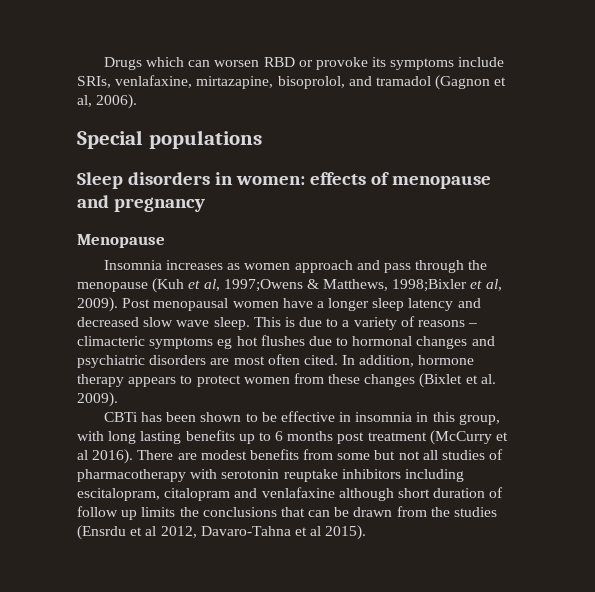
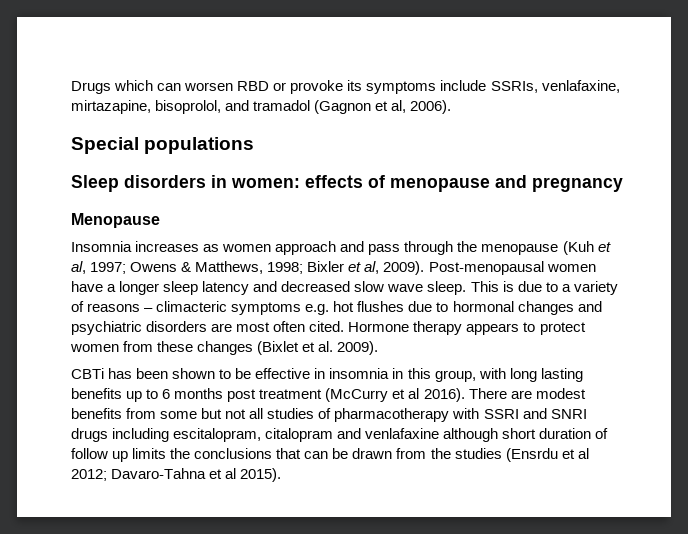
- Drugs which can worsen RBD or provoke its symptoms include SRIs, venlafaxine, mirtazapine, bisoprolol, and tramadol (Gagnon et al, 2006).
+ Drugs which can worsen RBD or provoke its symptoms include SSRIs, venlafaxine, mirtazapine, bisoprolol, and tramadol (Gagnon et al, 2006).
- Insomnia increases as women approach and pass through the menopause (Kuh et al, 1997;Owens & Matthews, 1998;Bixler et al, 2009).
+ Insomnia increases as women approach and pass through the menopause (Kuh et al, 1997; Owens & Matthews, 1998; Bixler et al, 2009).
- Post menopausal women have a longer sleep latency and decreased slow wave sleep.
+ Post-menopausal women have a longer sleep latency and decreased slow wave sleep.
- This is due to a variety of reasons – climacteric symptoms eg hot flushes due to hormonal changes and psychiatric disorders are most often cited.
+ This is due to a variety of reasons – climacteric symptoms e.g. hot flushes due to hormonal changes and psychiatric disorders are most often cited.
- In addition, hormone therapy appears to protect women from these changes (Bixlet et al. 2009).
+ Hormone therapy appears to protect women from these changes (Bixlet et al. 2009).
- There are modest benefits from some but not all studies of pharmacotherapy with serotonin reuptake inhibitors including escitalopram, citalopram and venlafaxine although short duration of follow up limits the conclusions that can be drawn from the studies (Ensrdu et al 2012, Davaro-Tahna et al 2015).
+ There are modest benefits from some but not all studies of pharmacotherapy with SSRI and SNRI drugs including escitalopram, citalopram and venlafaxine although short duration of follow up limits the conclusions that can be drawn from the studies (Ensrdu et al 2012; Davaro-Tahna et al 2015).

